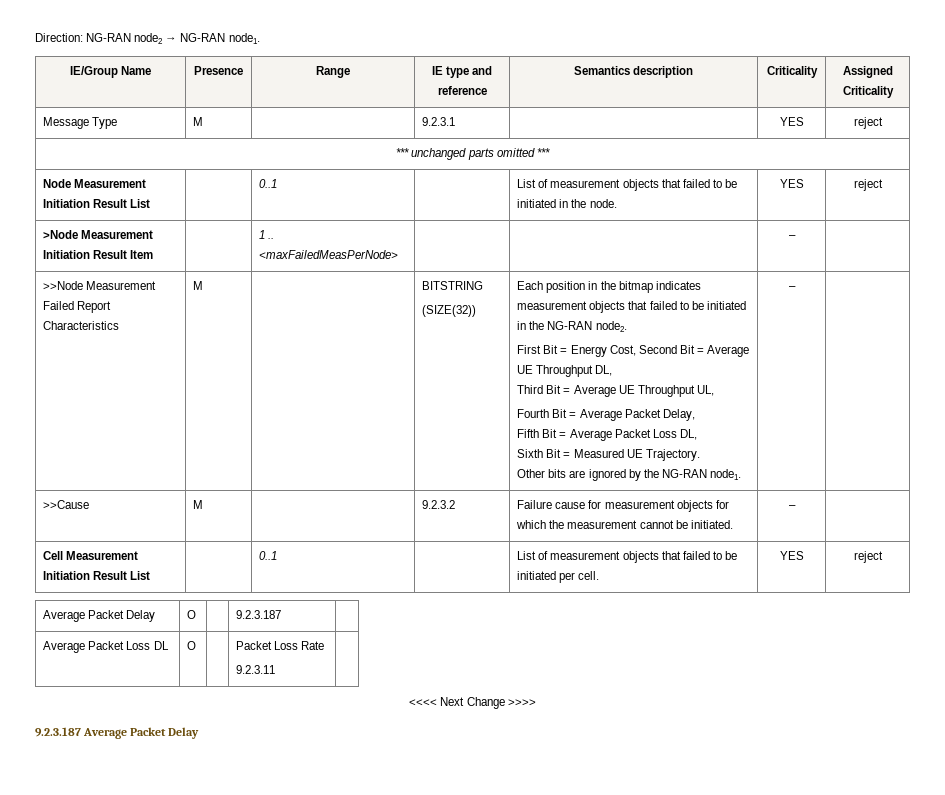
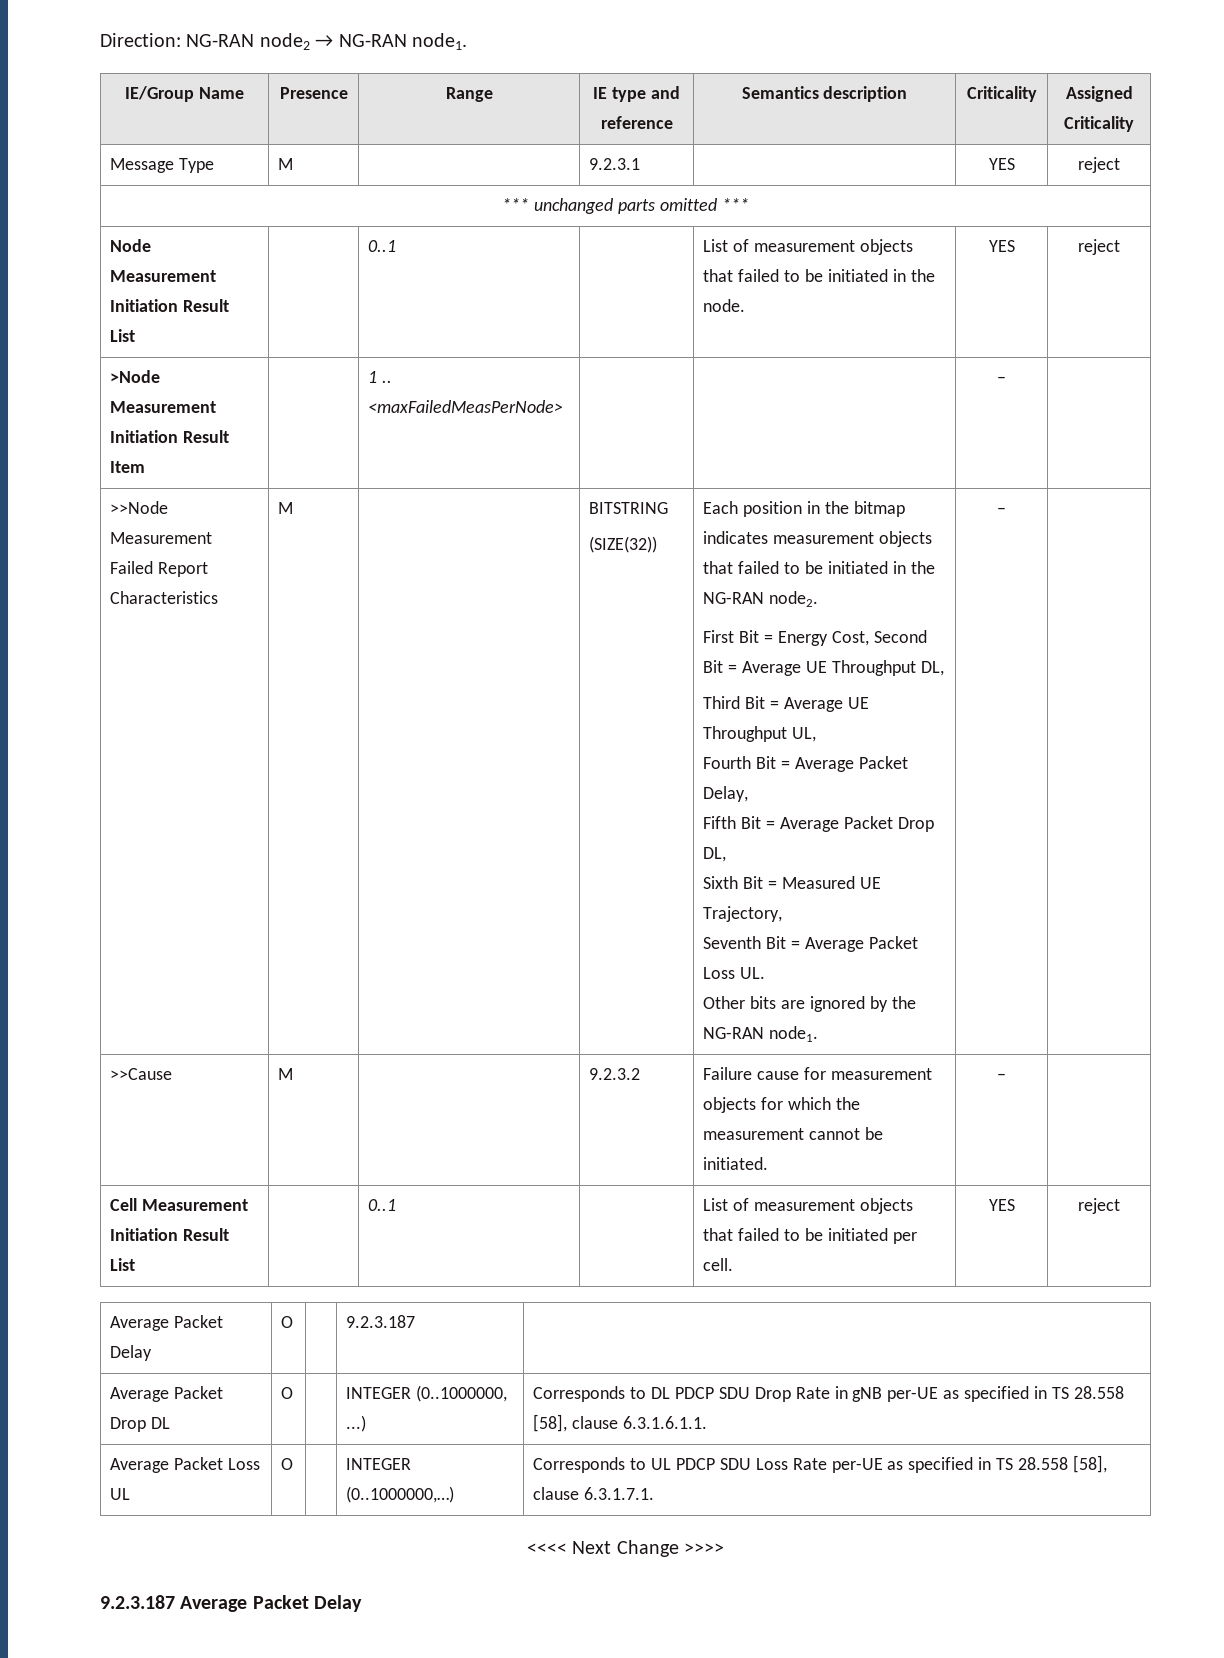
- Fifth Bit = Average Packet Loss DL,
+ Fifth Bit = Average Packet Drop DL,
- Sixth Bit = Measured UE Trajectory.
+ Sixth Bit = Measured UE Trajectory,
+ Seventh Bit = Average Packet Loss UL.
- Average Packet Loss DL | O | | Packet Loss Rate
- 9.2.3.11 |
+ Average Packet Drop DL | O | | INTEGER (0..1000000, ...) | Corresponds to DL PDCP SDU Drop Rate in gNB per-UE as specified in TS 28.558 [58], clause 6.3.1.6.1.1.
+ Average Packet Loss UL | O | | INTEGER (0..1000000,…) | Corresponds to UL PDCP SDU Loss Rate per-UE as specified in TS 28.558 [58], clause 6.3.1.7.1.

